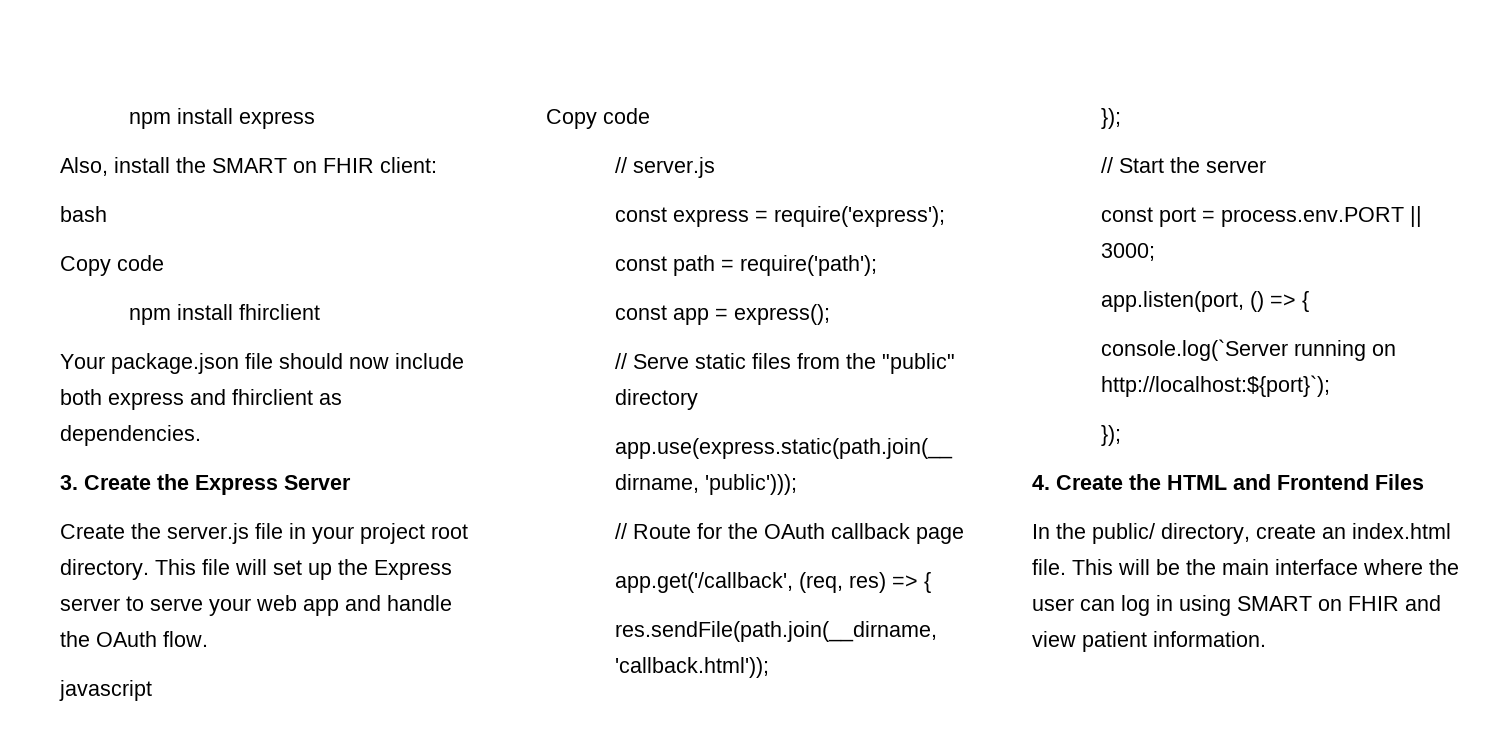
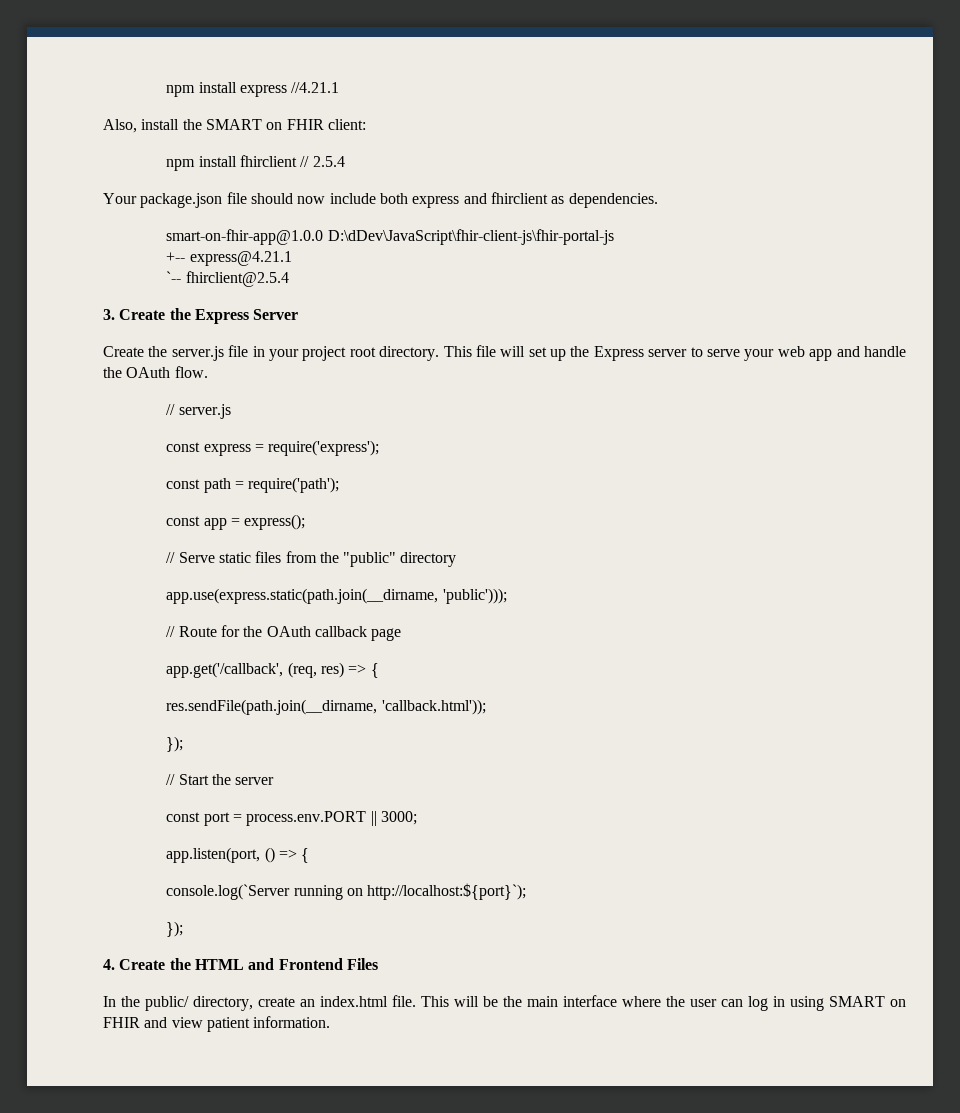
- npm install express
+ npm install express //4.21.1
- bash
- Copy code
- npm install fhirclient
+ npm install fhirclient // 2.5.4
+ smart-on-fhir-app@1.0.0 D:\dDev\JavaScript\fhir-client-js\fhir-portal-js
+ +-- express@4.21.1
+ `-- fhirclient@2.5.4
- javascript
- Copy code

